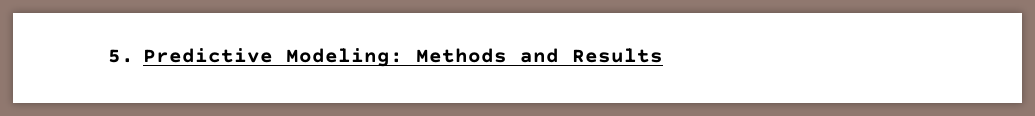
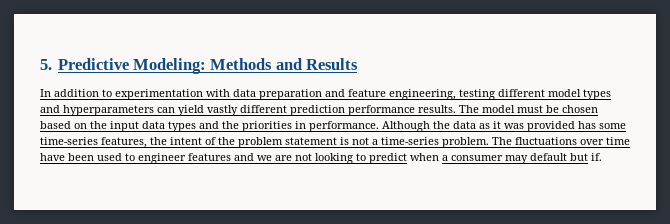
+ In addition to experimentation with data preparation and feature engineering, testing different model types and hyperparameters can yield vastly different prediction performance results. The model must be chosen based on the input data types and the priorities in performance. Although the data as it was provided has some time-series features, the intent of the problem statement is not a time-series problem. The fluctuations over time have been used to engineer features and we are not looking to predict when a consumer may default but if.

